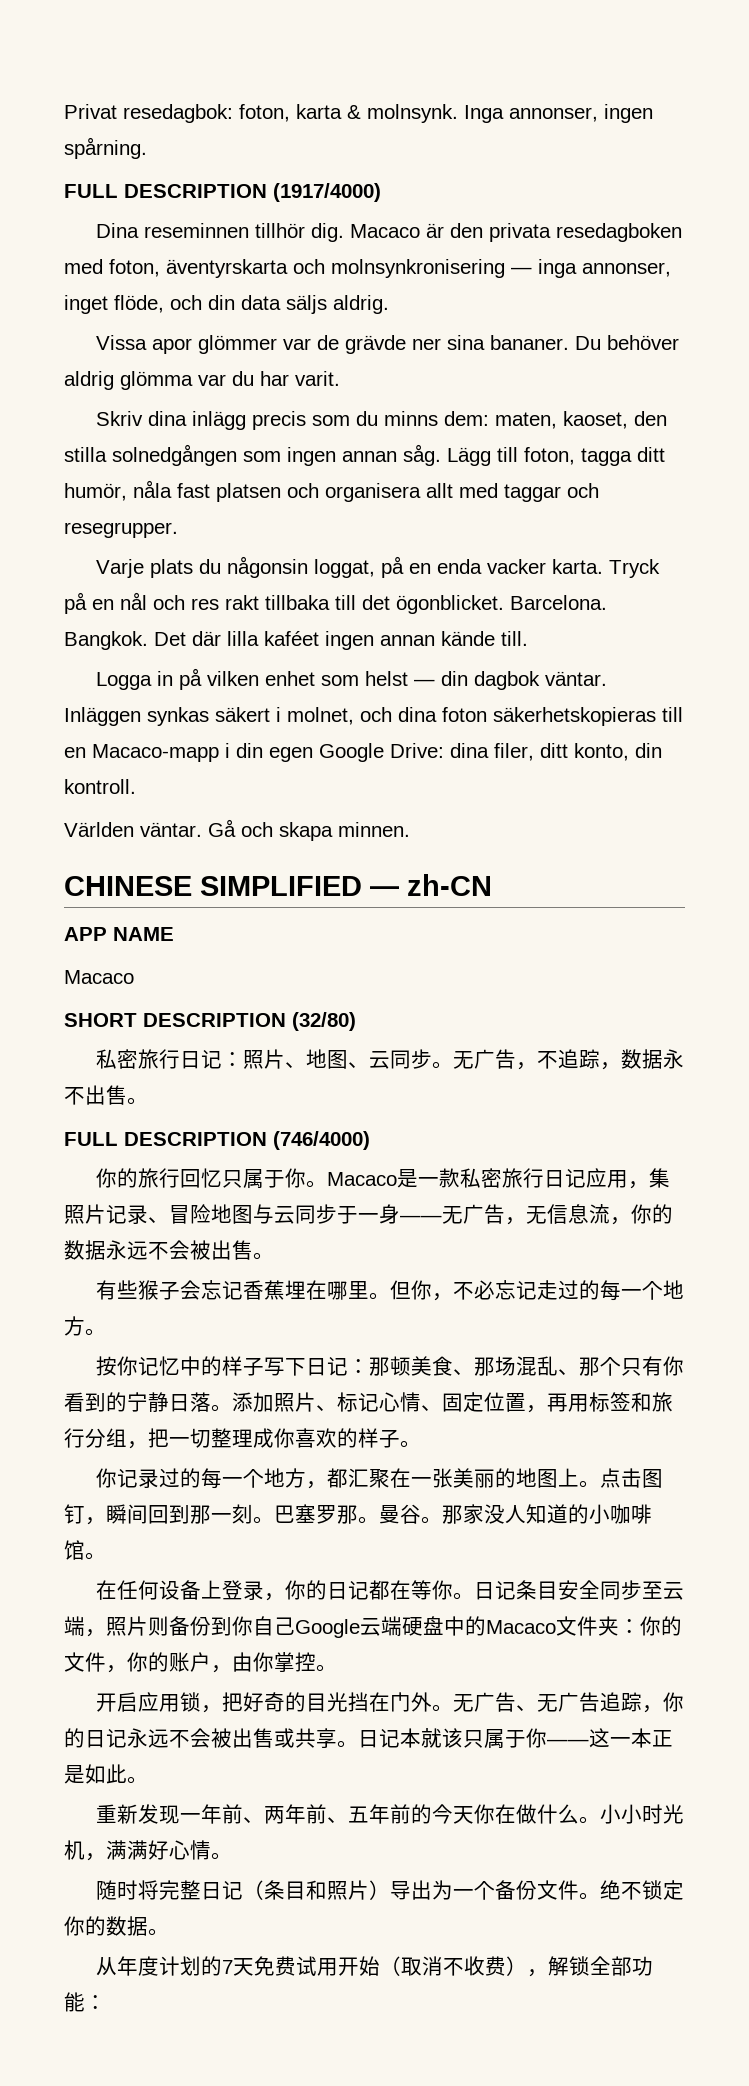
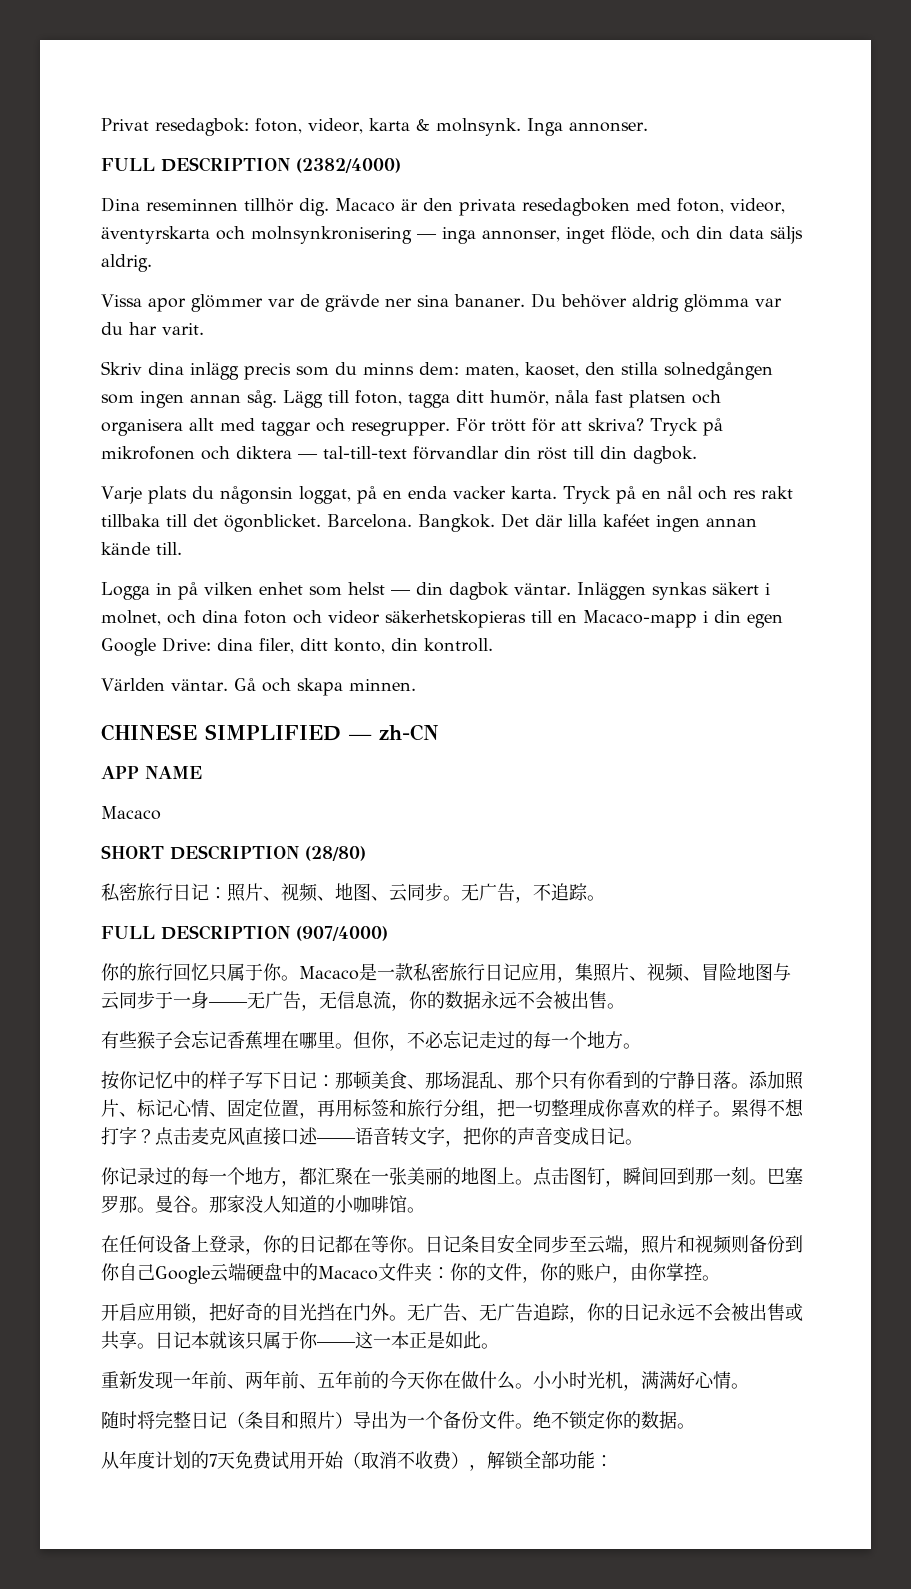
- Privat resedagbok: foton, karta & molnsynk.
+ Privat resedagbok: foton, videor, karta & molnsynk.
- Inga annonser, ingen spårning.
- FULL DESCRIPTION (1917/4000)
+ Inga annonser.
+ FULL DESCRIPTION (2382/4000)
- Macaco är den privata resedagboken med foton, äventyrskarta och molnsynkronisering — inga annonser, inget flöde, och din data säljs aldrig.
+ Macaco är den privata resedagboken med foton, videor, äventyrskarta och molnsynkronisering — inga annonser, inget flöde, och din data säljs aldrig.
+ För trött för att skriva? Tryck på mikrofonen och diktera — tal-till-text förvandlar din röst till din dagbok.
- Inläggen synkas säkert i molnet, och dina foton säkerhetskopieras till en Macaco-mapp i din egen Google Drive: dina filer, ditt konto, din kontroll.
+ Inläggen synkas säkert i molnet, och dina foton och videor säkerhetskopieras till en Macaco-mapp i din egen Google Drive: dina filer, ditt konto, din kontroll.
- SHORT DESCRIPTION (32/80)
+ SHORT DESCRIPTION (28/80)
- 私密旅行日记：照片、地图、云同步。
+ 私密旅行日记：照片、视频、地图、云同步。
- 无广告，不追踪，数据永不出售。
+ 无广告，不追踪。
- FULL DESCRIPTION (746/4000)
+ FULL DESCRIPTION (907/4000)
- Macaco是一款私密旅行日记应用，集照片记录、冒险地图与云同步于一身——无广告，无信息流，你的数据永远不会被出售。
+ Macaco是一款私密旅行日记应用，集照片、视频、冒险地图与云同步于一身——无广告，无信息流，你的数据永远不会被出售。
+ 累得不想打字？点击麦克风直接口述——语音转文字，把你的声音变成日记。
- 日记条目安全同步至云端，照片则备份到你自己Google云端硬盘中的Macaco文件夹：你的文件，你的账户，由你掌控。
+ 日记条目安全同步至云端，照片和视频则备份到你自己Google云端硬盘中的Macaco文件夹：你的文件，你的账户，由你掌控。

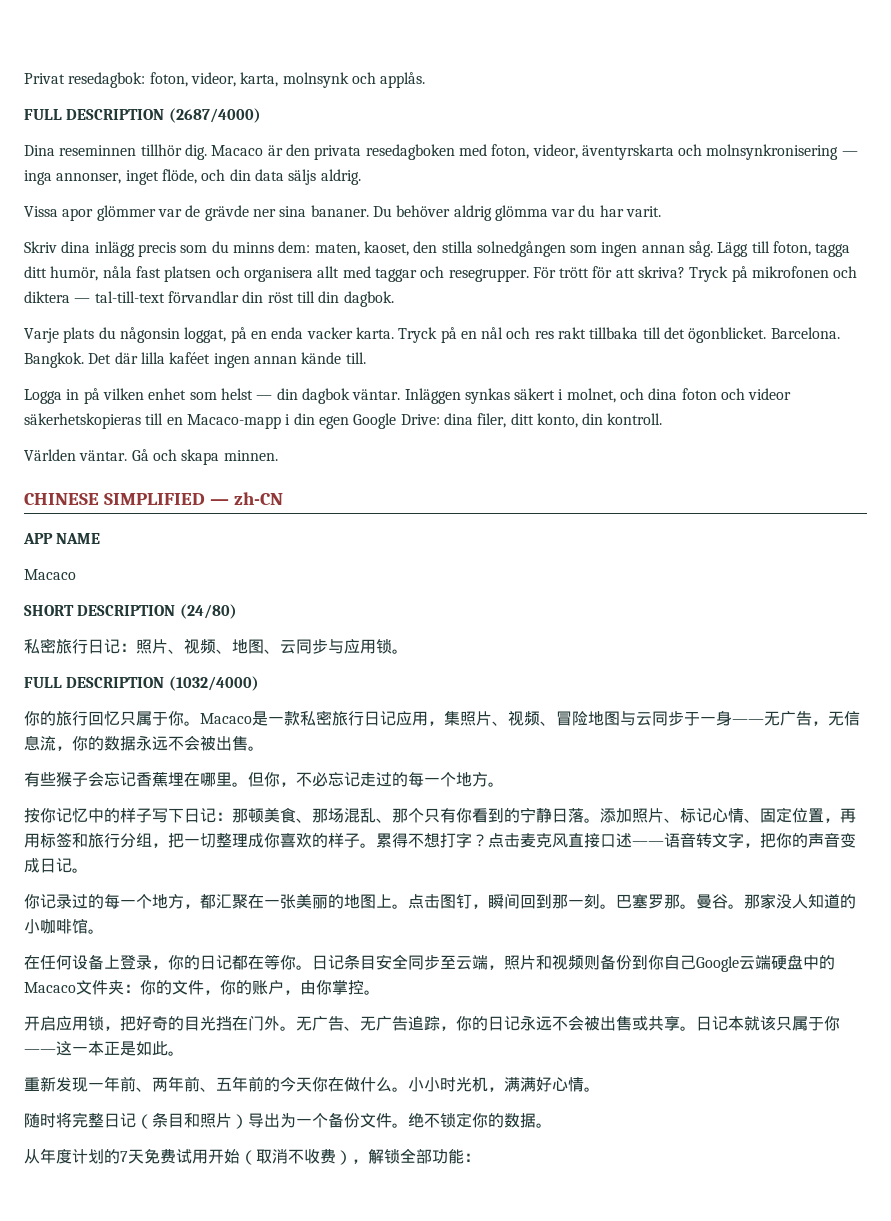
- Privat resedagbok: foton, videor, karta & molnsynk. Inga annonser.
- FULL DESCRIPTION (2382/4000)
+ Privat resedagbok: foton, videor, karta, molnsynk och applås.
+ FULL DESCRIPTION (2687/4000)
- SHORT DESCRIPTION (28/80)
+ SHORT DESCRIPTION (24/80)
- 私密旅行日记：照片、视频、地图、云同步。无广告，不追踪。
+ 私密旅行日记：照片、视频、地图、云同步与应用锁。
- FULL DESCRIPTION (907/4000)
+ FULL DESCRIPTION (1032/4000)

